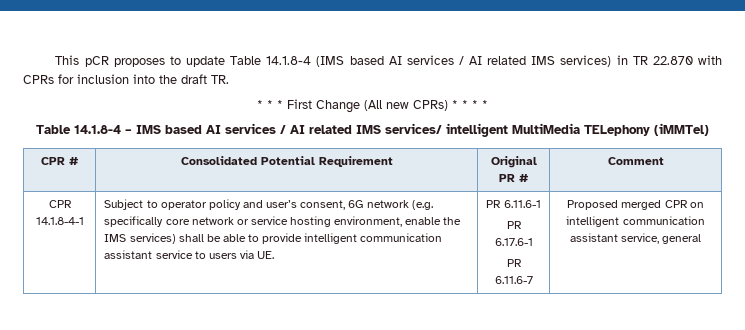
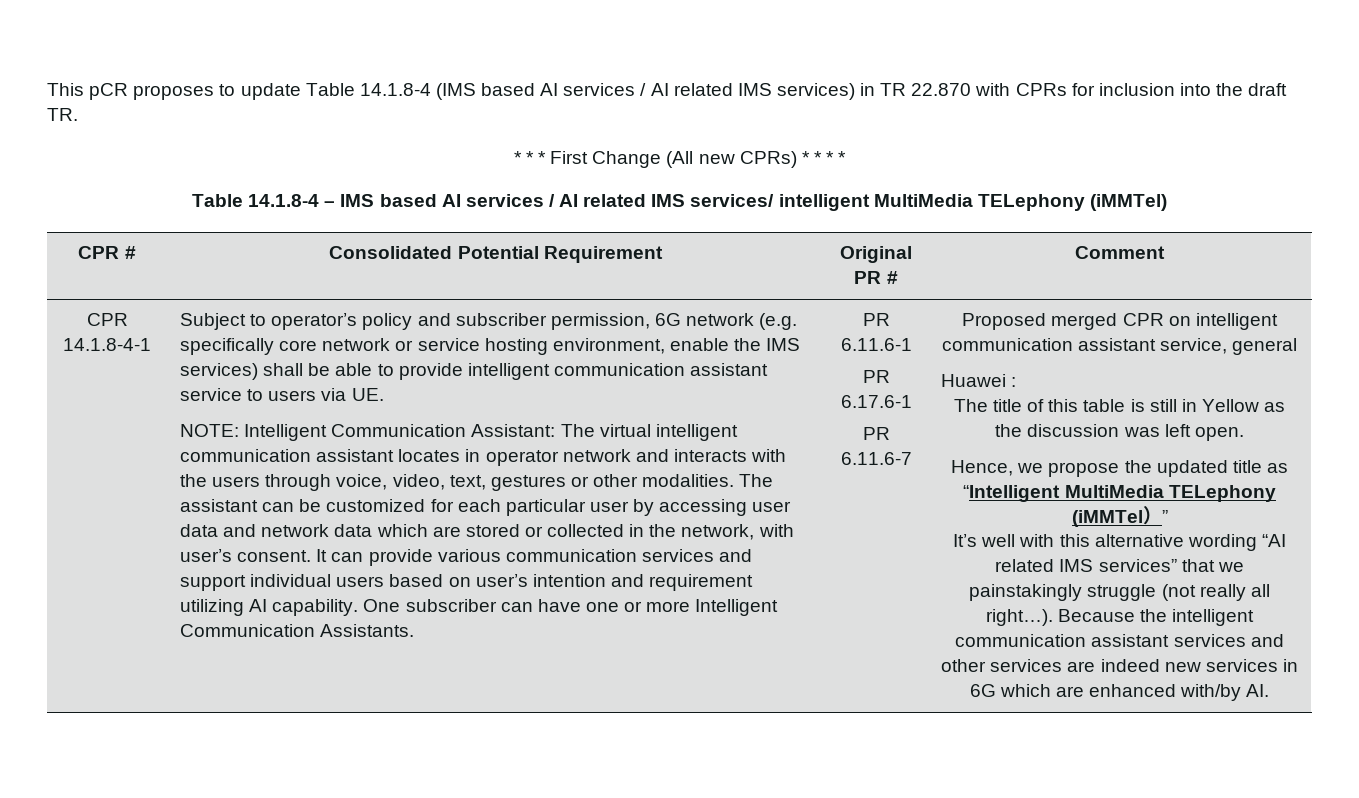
- Subject to operator policy and user’s consent, 6G network (e.g. specifically core network or service hosting environment, enable the IMS services) shall be able to provide intelligent communication assistant service to users via UE.
+ Subject to operator’s policy and subscriber permission, 6G network (e.g. specifically core network or service hosting environment, enable the IMS services) shall be able to provide intelligent communication assistant service to users via UE.
+ NOTE: Intelligent Communication Assistant: The virtual intelligent communication assistant locates in operator network and interacts with the users through voice, video, text, gestures or other modalities. The assistant can be customized for each particular user by accessing user data and network data which are stored or collected in the network, with user’s consent. It can provide various communication services and support individual users based on user’s intention and requirement utilizing AI capability. One subscriber can have one or more Intelligent Communication Assistants.
+ Huawei :
+ The title of this table is still in Yellow as the discussion was left open.
+ Hence, we propose the updated title as “Intelligent MultiMedia TELephony (iMMTel）”
+ It’s well with this alternative wording “AI related IMS services” that we painstakingly struggle (not really all right…). Because the intelligent communication assistant services and other services are indeed new services in 6G which are enhanced with/by AI.

